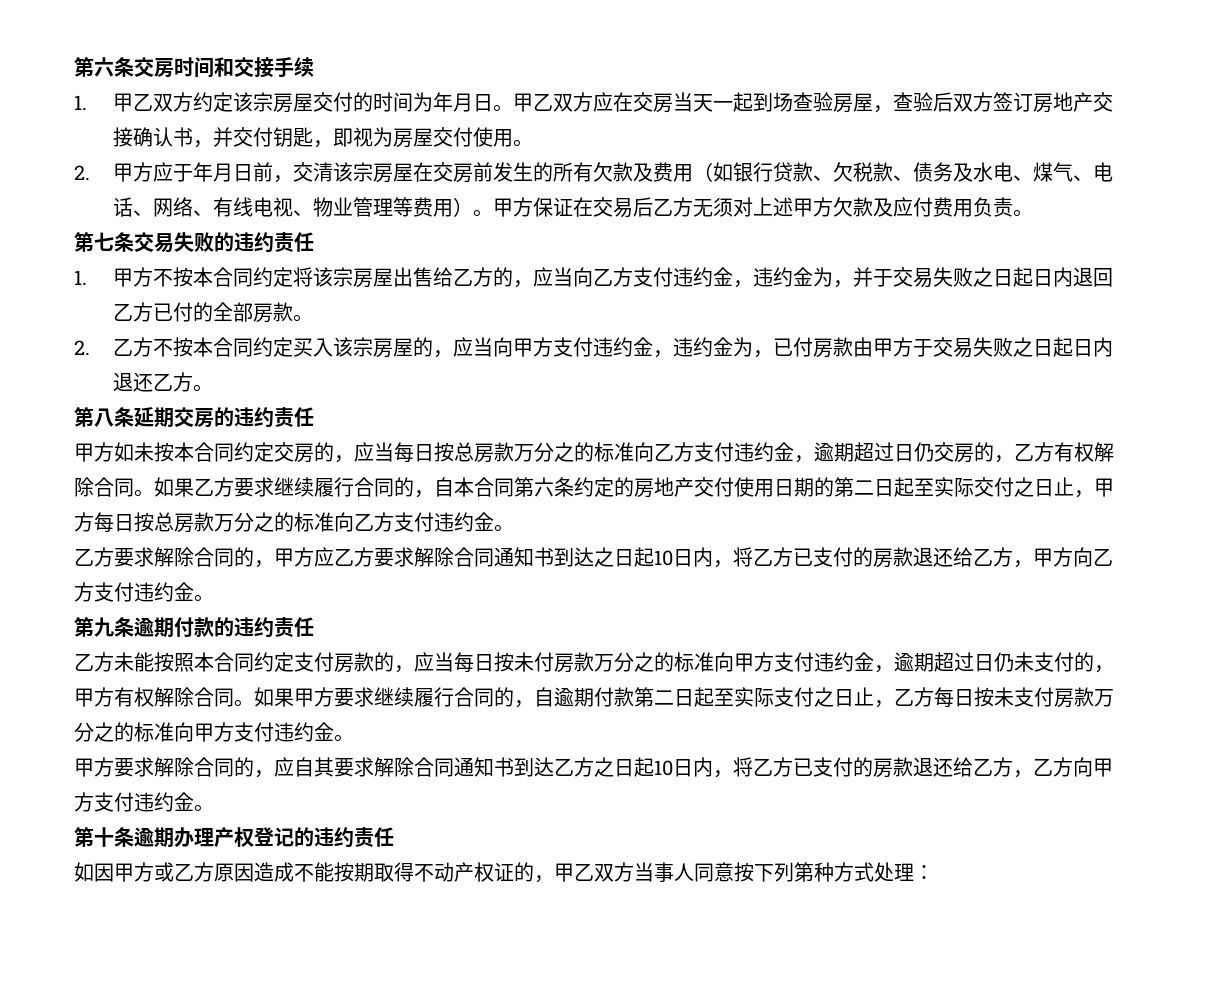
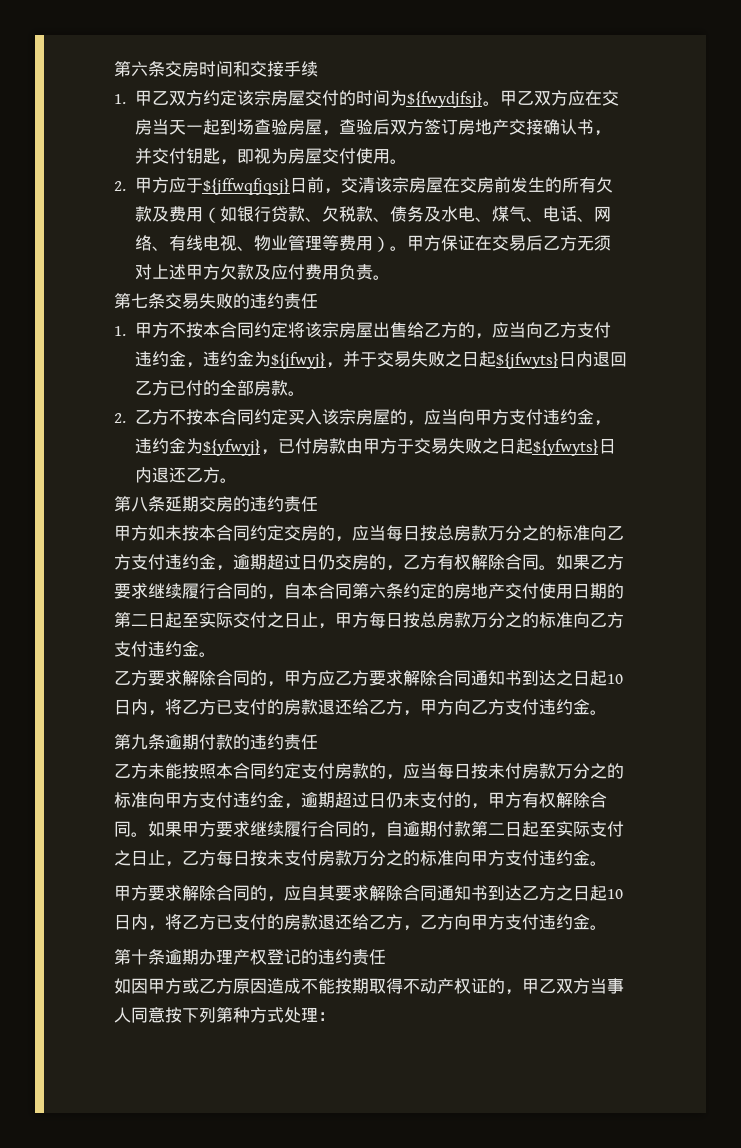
- 1.甲乙双方约定该宗房屋交付的时间为年月日。
+ 1.甲乙双方约定该宗房屋交付的时间为${fwydjfsj}。
- 2.甲方应于年月日前，交清该宗房屋在交房前发生的所有欠款及费用（如银行贷款、欠税款、债务及水电、煤气、电话、网络、有线电视、物业管理等费用）。
+ 2.甲方应于${jffwqfjqsj}日前，交清该宗房屋在交房前发生的所有欠款及费用（如银行贷款、欠税款、债务及水电、煤气、电话、网络、有线电视、物业管理等费用）。
- 1.甲方不按本合同约定将该宗房屋出售给乙方的，应当向乙方支付违约金，违约金为，并于交易失败之日起日内退回乙方已付的全部房款。
+ 1.甲方不按本合同约定将该宗房屋出售给乙方的，应当向乙方支付违约金，违约金为${jfwyj}，并于交易失败之日起${jfwyts}日内退回乙方已付的全部房款。
- 2.乙方不按本合同约定买入该宗房屋的，应当向甲方支付违约金，违约金为，已付房款由甲方于交易失败之日起日内退还乙方。
+ 2.乙方不按本合同约定买入该宗房屋的，应当向甲方支付违约金，违约金为${yfwyj}，已付房款由甲方于交易失败之日起${yfwyts}日内退还乙方。

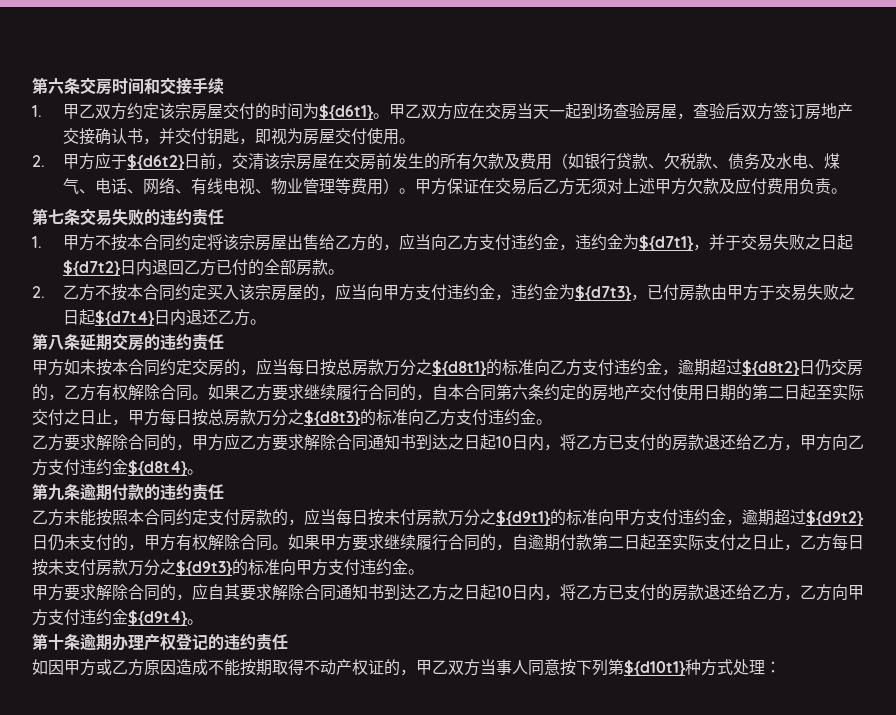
- 1.甲乙双方约定该宗房屋交付的时间为${fwydjfsj}。
+ 1.甲乙双方约定该宗房屋交付的时间为${d6t1}。
- 2.甲方应于${jffwqfjqsj}日前，交清该宗房屋在交房前发生的所有欠款及费用（如银行贷款、欠税款、债务及水电、煤气、电话、网络、有线电视、物业管理等费用）。
+ 2.甲方应于${d6t2}日前，交清该宗房屋在交房前发生的所有欠款及费用（如银行贷款、欠税款、债务及水电、煤气、电话、网络、有线电视、物业管理等费用）。
- 1.甲方不按本合同约定将该宗房屋出售给乙方的，应当向乙方支付违约金，违约金为${jfwyj}，并于交易失败之日起${jfwyts}日内退回乙方已付的全部房款。
+ 1.甲方不按本合同约定将该宗房屋出售给乙方的，应当向乙方支付违约金，违约金为${d7t1}，并于交易失败之日起${d7t2}日内退回乙方已付的全部房款。
- 2.乙方不按本合同约定买入该宗房屋的，应当向甲方支付违约金，违约金为${yfwyj}，已付房款由甲方于交易失败之日起${yfwyts}日内退还乙方。
+ 2.乙方不按本合同约定买入该宗房屋的，应当向甲方支付违约金，违约金为${d7t3}，已付房款由甲方于交易失败之日起${d7t4}日内退还乙方。
- 甲方如未按本合同约定交房的，应当每日按总房款万分之的标准向乙方支付违约金，逾期超过日仍交房的，乙方有权解除合同。
+ 甲方如未按本合同约定交房的，应当每日按总房款万分之${d8t1}的标准向乙方支付违约金，逾期超过${d8t2}日仍交房的，乙方有权解除合同。
- 如果乙方要求继续履行合同的，自本合同第六条约定的房地产交付使用日期的第二日起至实际交付之日止，甲方每日按总房款万分之的标准向乙方支付违约金。
+ 如果乙方要求继续履行合同的，自本合同第六条约定的房地产交付使用日期的第二日起至实际交付之日止，甲方每日按总房款万分之${d8t3}的标准向乙方支付违约金。
- 乙方要求解除合同的，甲方应乙方要求解除合同通知书到达之日起10日内，将乙方已支付的房款退还给乙方，甲方向乙方支付违约金。
+ 乙方要求解除合同的，甲方应乙方要求解除合同通知书到达之日起10日内，将乙方已支付的房款退还给乙方，甲方向乙方支付违约金${d8t4}。
- 乙方未能按照本合同约定支付房款的，应当每日按未付房款万分之的标准向甲方支付违约金，逾期超过日仍未支付的，甲方有权解除合同。
+ 乙方未能按照本合同约定支付房款的，应当每日按未付房款万分之${d9t1}的标准向甲方支付违约金，逾期超过${d9t2}日仍未支付的，甲方有权解除合同。
- 如果甲方要求继续履行合同的，自逾期付款第二日起至实际支付之日止，乙方每日按未支付房款万分之的标准向甲方支付违约金。
+ 如果甲方要求继续履行合同的，自逾期付款第二日起至实际支付之日止，乙方每日按未支付房款万分之${d9t3}的标准向甲方支付违约金。
- 甲方要求解除合同的，应自其要求解除合同通知书到达乙方之日起10日内，将乙方已支付的房款退还给乙方，乙方向甲方支付违约金。
+ 甲方要求解除合同的，应自其要求解除合同通知书到达乙方之日起10日内，将乙方已支付的房款退还给乙方，乙方向甲方支付违约金${d9t4}。
- 如因甲方或乙方原因造成不能按期取得不动产权证的，甲乙双方当事人同意按下列第种方式处理：
+ 如因甲方或乙方原因造成不能按期取得不动产权证的，甲乙双方当事人同意按下列第${d10t1}种方式处理：

